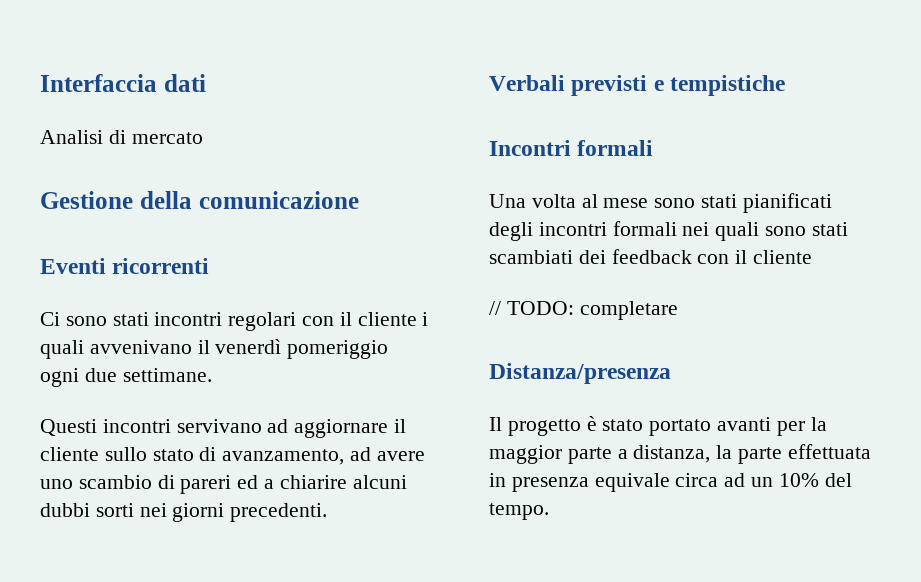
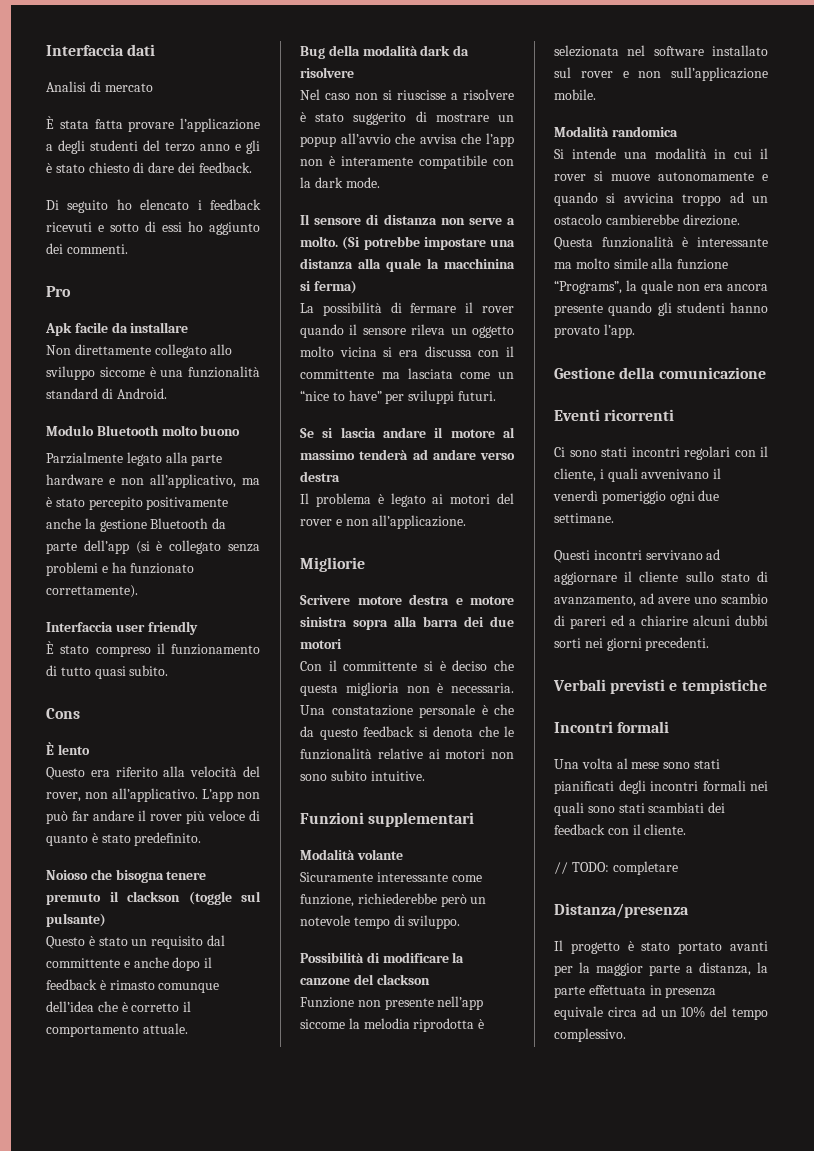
+ È stata fatta provare l’applicazione a degli studenti del terzo anno e gli è stato chiesto di dare dei feedback.
+ Di seguito ho elencato i feedback ricevuti e sotto di essi ho aggiunto dei commenti.
+ Pro
+ Apk facile da installare
+ Non direttamente collegato allo sviluppo siccome è una funzionalità standard di Android.
+ Modulo Bluetooth molto buono
+ Parzialmente legato alla parte hardware e non all’applicativo, ma è stato percepito positivamente anche la gestione Bluetooth da parte dell’app (si è collegato senza problemi e ha funzionato correttamente).
+ Interfaccia user friendly
+ È stato compreso il funzionamento di tutto quasi subito.
+ Cons
+ È lento
+ Questo era riferito alla velocità del rover, non all’applicativo. L’app non può far andare il rover più veloce di quanto è stato predefinito.
+ Noioso che bisogna tenere premuto il clackson (toggle sul pulsante)
+ Questo è stato un requisito dal committente e anche dopo il feedback è rimasto comunque dell’idea che è corretto il comportamento attuale.
+ Bug della modalità dark da risolvere
+ Nel caso non si riuscisse a risolvere è stato suggerito di mostrare un popup all’avvio che avvisa che l’app non è interamente compatibile con la dark mode.
+ Il sensore di distanza non serve a molto. (Si potrebbe impostare una distanza alla quale la macchinina si ferma)
+ La possibilità di fermare il rover quando il sensore rileva un oggetto molto vicina si era discussa con il committente ma lasciata come un “nice to have” per sviluppi futuri.
+ Se si lascia andare il motore al massimo tenderà ad andare verso destra
+ Il problema è legato ai motori del rover e non all’applicazione.
+ Migliorie
+ Scrivere motore destra e motore sinistra sopra alla barra dei due motori
+ Con il committente si è deciso che questa miglioria non è necessaria. Una constatazione personale è che da questo feedback si denota che le funzionalità relative ai motori non sono subito intuitive.
+ Funzioni supplementari
+ Modalità volante
+ Sicuramente interessante come funzione, richiederebbe però un notevole tempo di sviluppo.
+ Possibilità di modificare la canzone del clackson
+ Funzione non presente nell’app siccome la melodia riprodotta è selezionata nel software installato sul rover e non sull’applicazione mobile.
+ Modalità randomica
+ Si intende una modalità in cui il rover si muove autonomamente e quando si avvicina troppo ad un ostacolo cambierebbe direzione. Questa funzionalità è interessante ma molto simile alla funzione “Programs”, la quale non era ancora presente quando gli studenti hanno provato l’app.
- Ci sono stati incontri regolari con il cliente i quali avvenivano il venerdì pomeriggio ogni due settimane.
+ Ci sono stati incontri regolari con il cliente, i quali avvenivano il venerdì pomeriggio ogni due settimane.
- Una volta al mese sono stati pianificati degli incontri formali nei quali sono stati scambiati dei feedback con il cliente
+ Una volta al mese sono stati pianificati degli incontri formali nei quali sono stati scambiati dei feedback con il cliente.
- Il progetto è stato portato avanti per la maggior parte a distanza, la parte effettuata in presenza equivale circa ad un 10% del tempo.
+ Il progetto è stato portato avanti per la maggior parte a distanza, la parte effettuata in presenza equivale circa ad un 10% del tempo complessivo.

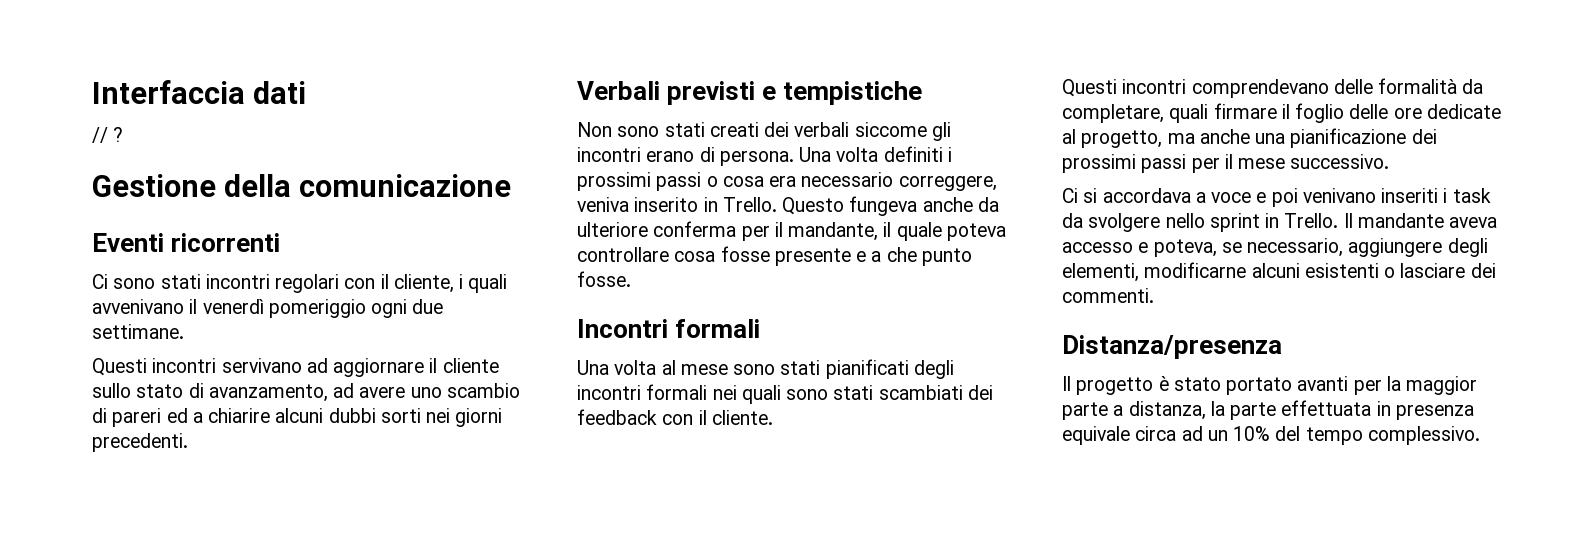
- Analisi di mercato
- È stata fatta provare l’applicazione a degli studenti del terzo anno e gli è stato chiesto di dare dei feedback.
- Di seguito ho elencato i feedback ricevuti e sotto di essi ho aggiunto dei commenti.
- Pro
- Apk facile da installare
- Non direttamente collegato allo sviluppo siccome è una funzionalità standard di Android.
- Modulo Bluetooth molto buono
- Parzialmente legato alla parte hardware e non all’applicativo, ma è stato percepito positivamente anche la gestione Bluetooth da parte dell’app (si è collegato senza problemi e ha funzionato correttamente).
- Interfaccia user friendly
- È stato compreso il funzionamento di tutto quasi subito.
- Cons
- È lento
- Questo era riferito alla velocità del rover, non all’applicativo. L’app non può far andare il rover più veloce di quanto è stato predefinito.
- Noioso che bisogna tenere premuto il clackson (toggle sul pulsante)
- Questo è stato un requisito dal committente e anche dopo il feedback è rimasto comunque dell’idea che è corretto il comportamento attuale.
- Bug della modalità dark da risolvere
- Nel caso non si riuscisse a risolvere è stato suggerito di mostrare un popup all’avvio che avvisa che l’app non è interamente compatibile con la dark mode.
- Il sensore di distanza non serve a molto. (Si potrebbe impostare una distanza alla quale la macchinina si ferma)
- La possibilità di fermare il rover quando il sensore rileva un oggetto molto vicina si era discussa con il committente ma lasciata come un “nice to have” per sviluppi futuri.
- Se si lascia andare il motore al massimo tenderà ad andare verso destra
- Il problema è legato ai motori del rover e non all’applicazione.
- Migliorie
- Scrivere motore destra e motore sinistra sopra alla barra dei due motori
- Con il committente si è deciso che questa miglioria non è necessaria. Una constatazione personale è che da questo feedback si denota che le funzionalità relative ai motori non sono subito intuitive.
- Funzioni supplementari
- Modalità volante
- Sicuramente interessante come funzione, richiederebbe però un notevole tempo di sviluppo.
- Possibilità di modificare la canzone del clackson
- Funzione non presente nell’app siccome la melodia riprodotta è selezionata nel software installato sul rover e non sull’applicazione mobile.
- Modalità randomica
- Si intende una modalità in cui il rover si muove autonomamente e quando si avvicina troppo ad un ostacolo cambierebbe direzione. Questa funzionalità è interessante ma molto simile alla funzione “Programs”, la quale non era ancora presente quando gli studenti hanno provato l’app.
+ // ?
+ Non sono stati creati dei verbali siccome gli incontri erano di persona. Una volta definiti i prossimi passi o cosa era necessario correggere, veniva inserito in Trello. Questo fungeva anche da ulteriore conferma per il mandante, il quale poteva controllare cosa fosse presente e a che punto fosse.
- // TODO: completare
+ Questi incontri comprendevano delle formalità da completare, quali firmare il foglio delle ore dedicate al progetto, ma anche una pianificazione dei prossimi passi per il mese successivo.
+ Ci si accordava a voce e poi venivano inseriti i task da svolgere nello sprint in Trello. Il mandante aveva accesso e poteva, se necessario, aggiungere degli elementi, modificarne alcuni esistenti o lasciare dei commenti.

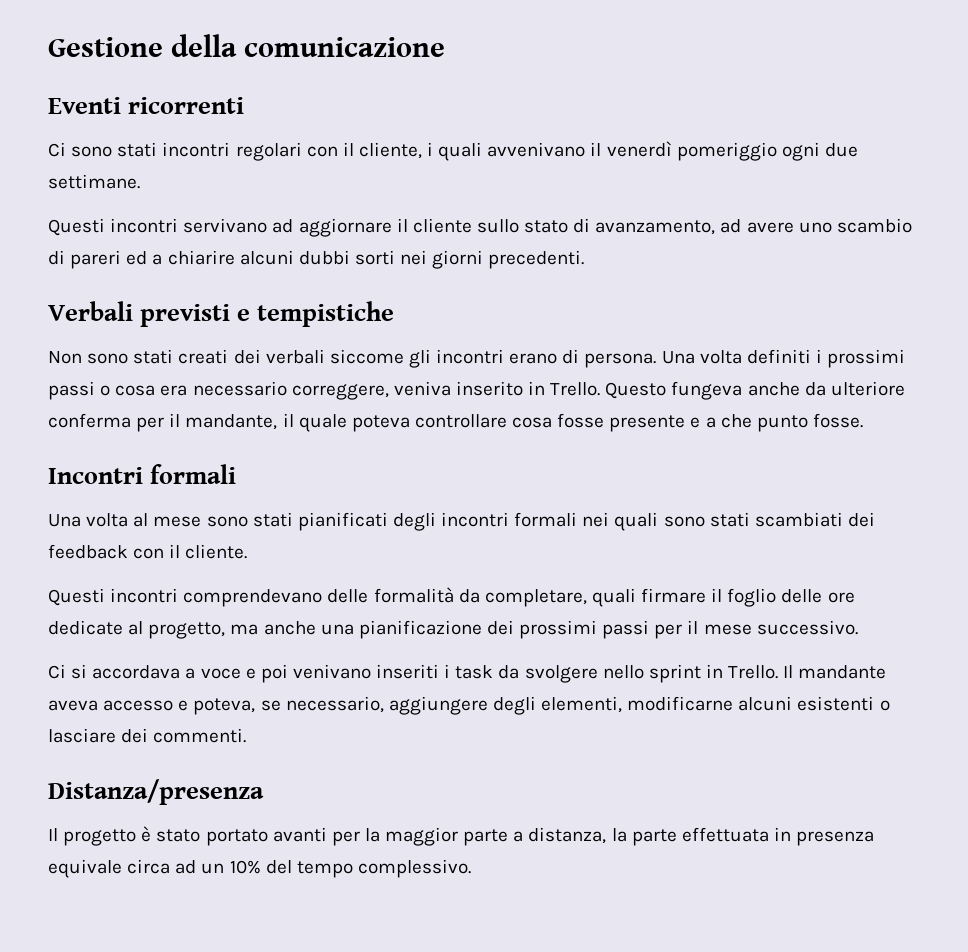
- Interfaccia dati
- // ?

